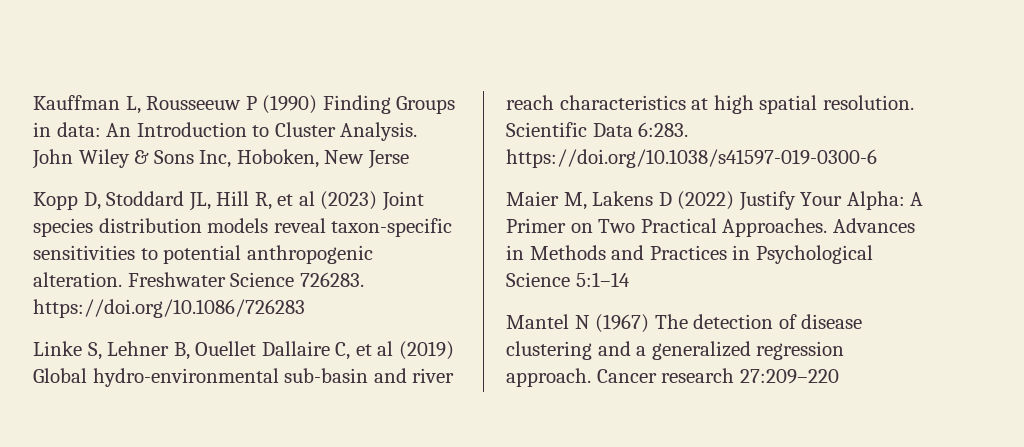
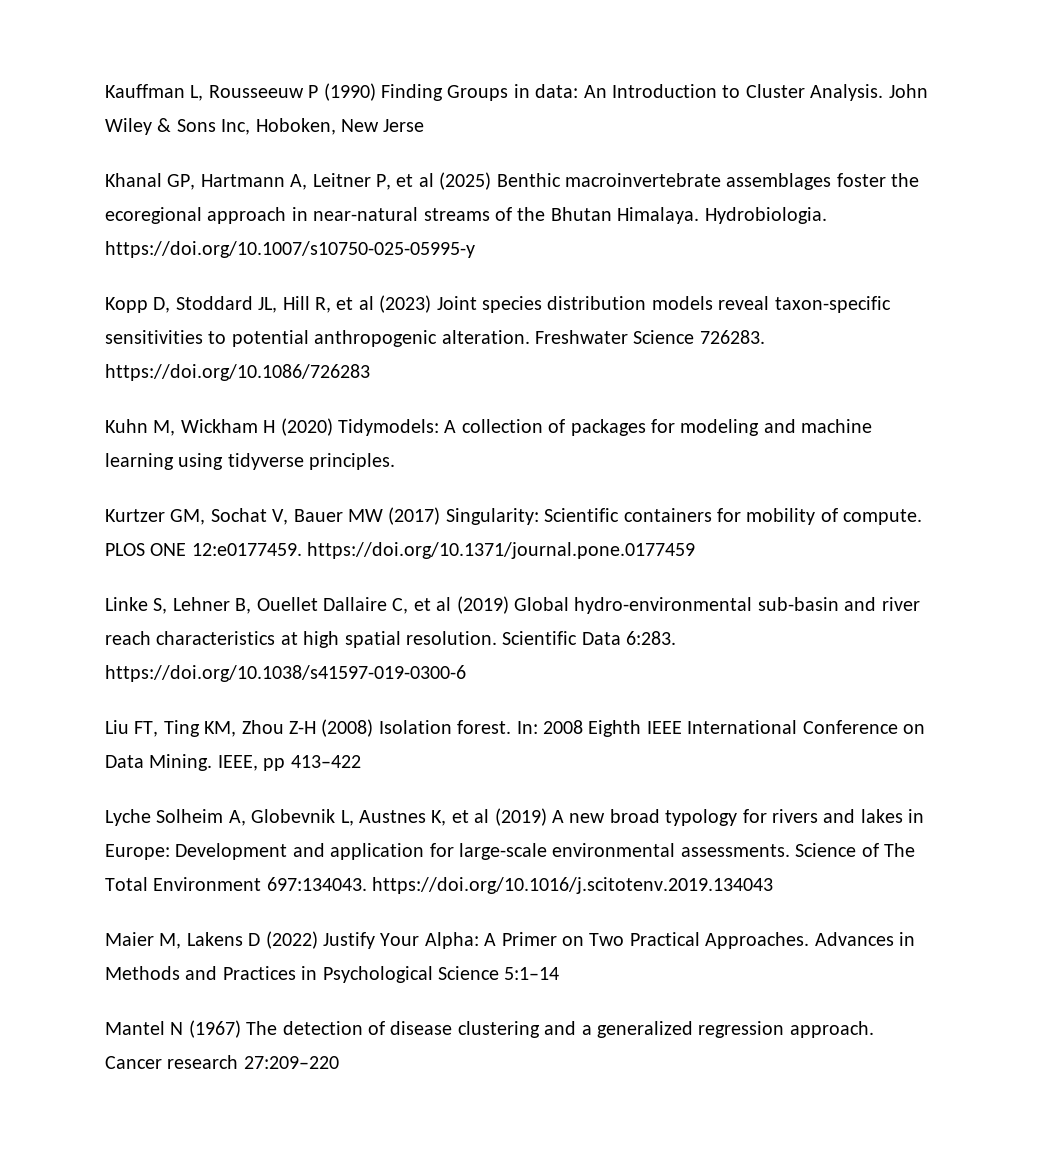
+ Khanal GP, Hartmann A, Leitner P, et al (2025) Benthic macroinvertebrate assemblages foster the ecoregional approach in near-natural streams of the Bhutan Himalaya. Hydrobiologia. https://doi.org/10.1007/s10750-025-05995-y
+ Kuhn M, Wickham H (2020) Tidymodels: A collection of packages for modeling and machine learning using tidyverse principles.
+ Kurtzer GM, Sochat V, Bauer MW (2017) Singularity: Scientific containers for mobility of compute. PLOS ONE 12:e0177459. https://doi.org/10.1371/journal.pone.0177459
+ Liu FT, Ting KM, Zhou Z-H (2008) Isolation forest. In: 2008 Eighth IEEE International Conference on Data Mining. IEEE, pp 413–422
+ Lyche Solheim A, Globevnik L, Austnes K, et al (2019) A new broad typology for rivers and lakes in Europe: Development and application for large-scale environmental assessments. Science of The Total Environment 697:134043. https://doi.org/10.1016/j.scitotenv.2019.134043

